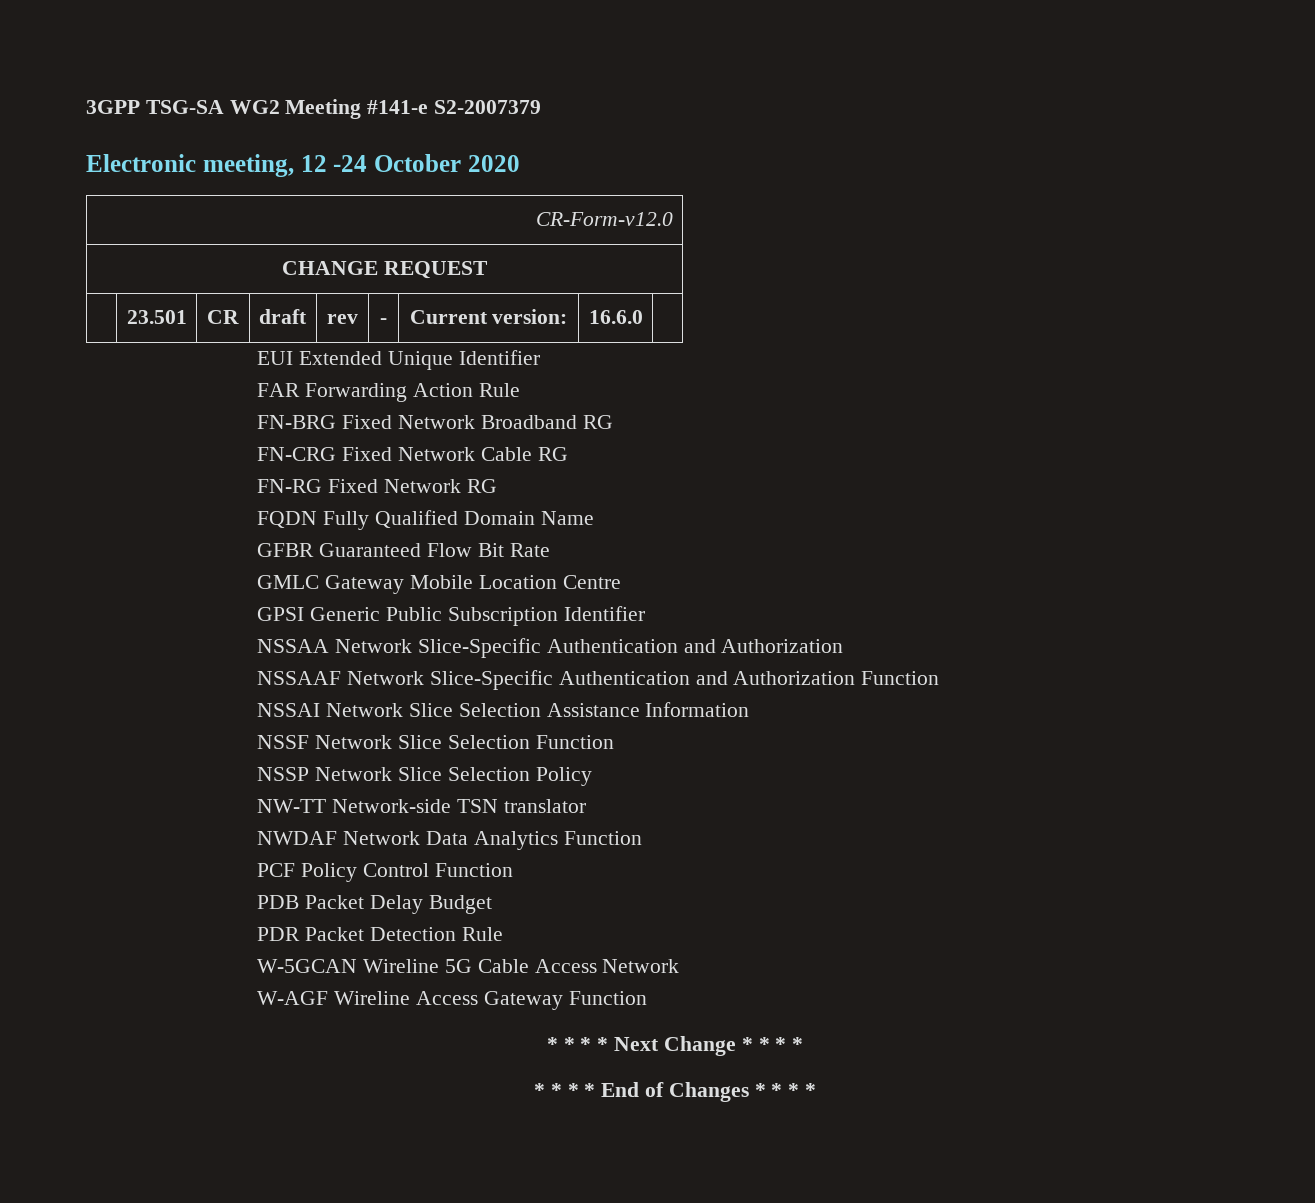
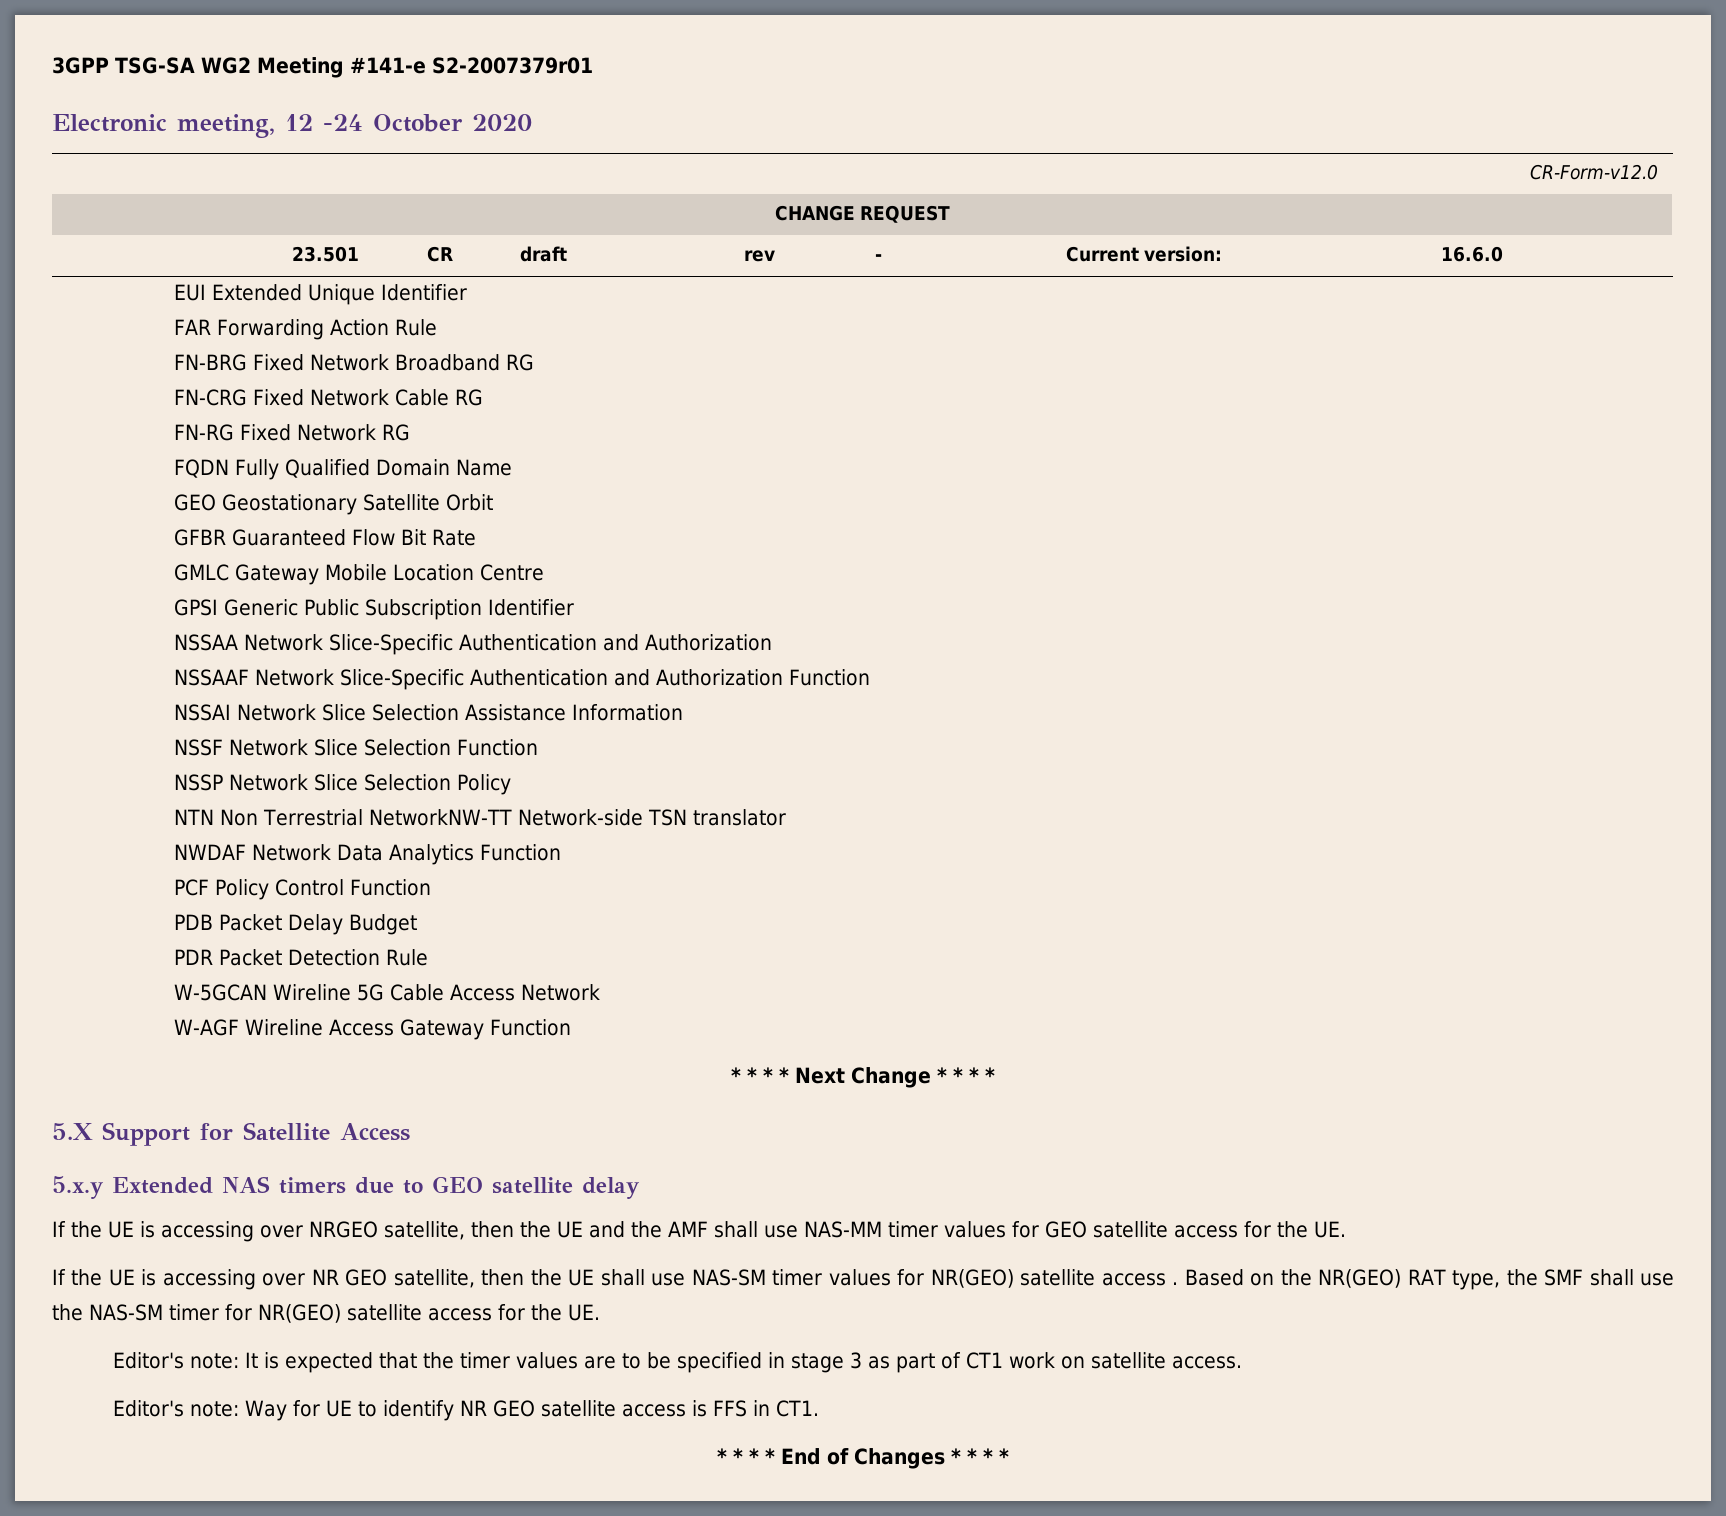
- 3GPP TSG-SA WG2 Meeting #141-e S2-2007379
+ 3GPP TSG-SA WG2 Meeting #141-e S2-2007379r01
+ GEO Geostationary Satellite Orbit
- NW-TT Network-side TSN translator
+ NTN Non Terrestrial NetworkNW-TT Network-side TSN translator
+ 5.X Support for Satellite Access
+ 5.x.y Extended NAS timers due to GEO satellite delay
+ If the UE is accessing over NRGEO satellite, then the UE and the AMF shall use NAS-MM timer values for GEO satellite access for the UE.
+ If the UE is accessing over NR GEO satellite, then the UE shall use NAS-SM timer values for NR(GEO) satellite access . Based on the NR(GEO) RAT type, the SMF shall use the NAS-SM timer for NR(GEO) satellite access for the UE.
+ Editor's note: It is expected that the timer values are to be specified in stage 3 as part of CT1 work on satellite access.
+ Editor's note: Way for UE to identify NR GEO satellite access is FFS in CT1.

